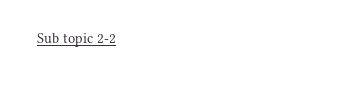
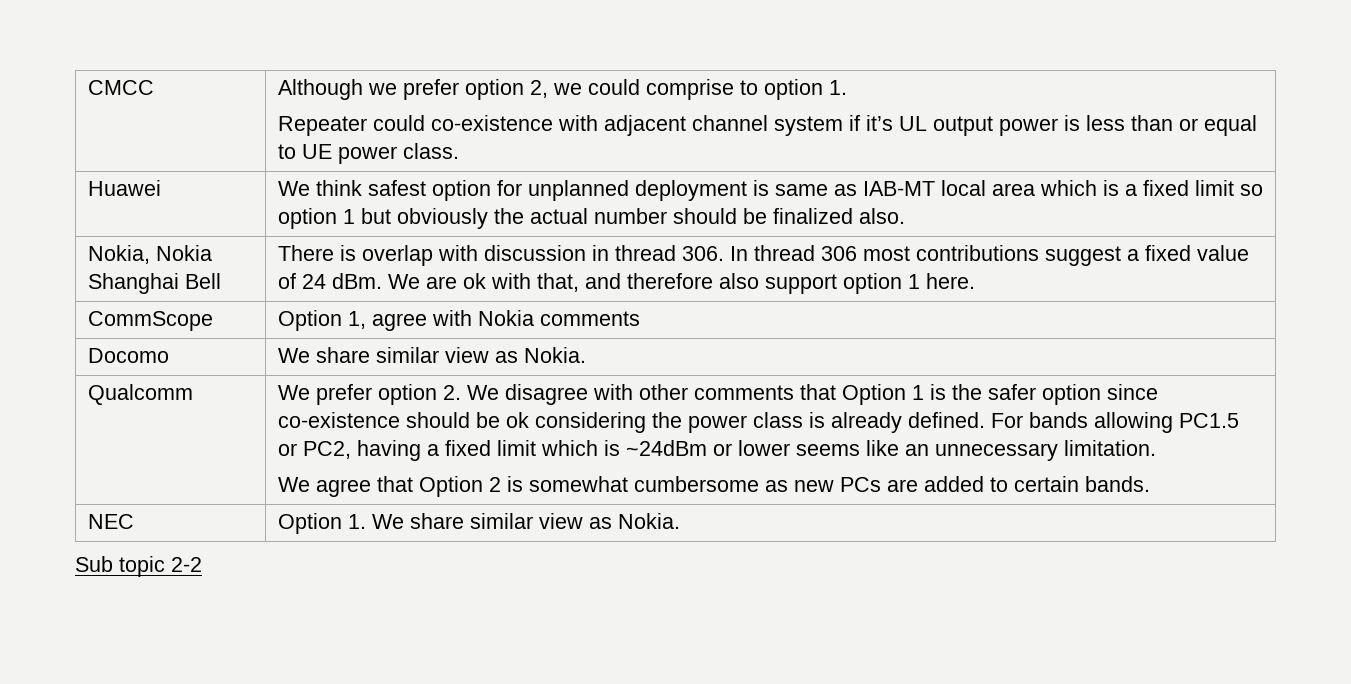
+ CMCC | Although we prefer option 2, we could comprise to option 1.
+ Repeater could co-existence with adjacent channel system if it’s UL output power is less than or equal to UE power class.
+ Huawei | We think safest option for unplanned deployment is same as IAB-MT local area which is a fixed limit so option 1 but obviously the actual number should be finalized also.
+ Nokia, Nokia Shanghai Bell | There is overlap with discussion in thread 306. In thread 306 most contributions suggest a fixed value of 24 dBm. We are ok with that, and therefore also support option 1 here.
+ CommScope | Option 1, agree with Nokia comments
+ Docomo | We share similar view as Nokia.
+ Qualcomm | We prefer option 2. We disagree with other comments that Option 1 is the safer option since co-existence should be ok considering the power class is already defined. For bands allowing PC1.5 or PC2, having a fixed limit which is ~24dBm or lower seems like an unnecessary limitation.
+ We agree that Option 2 is somewhat cumbersome as new PCs are added to certain bands.
+ NEC | Option 1. We share similar view as Nokia.

